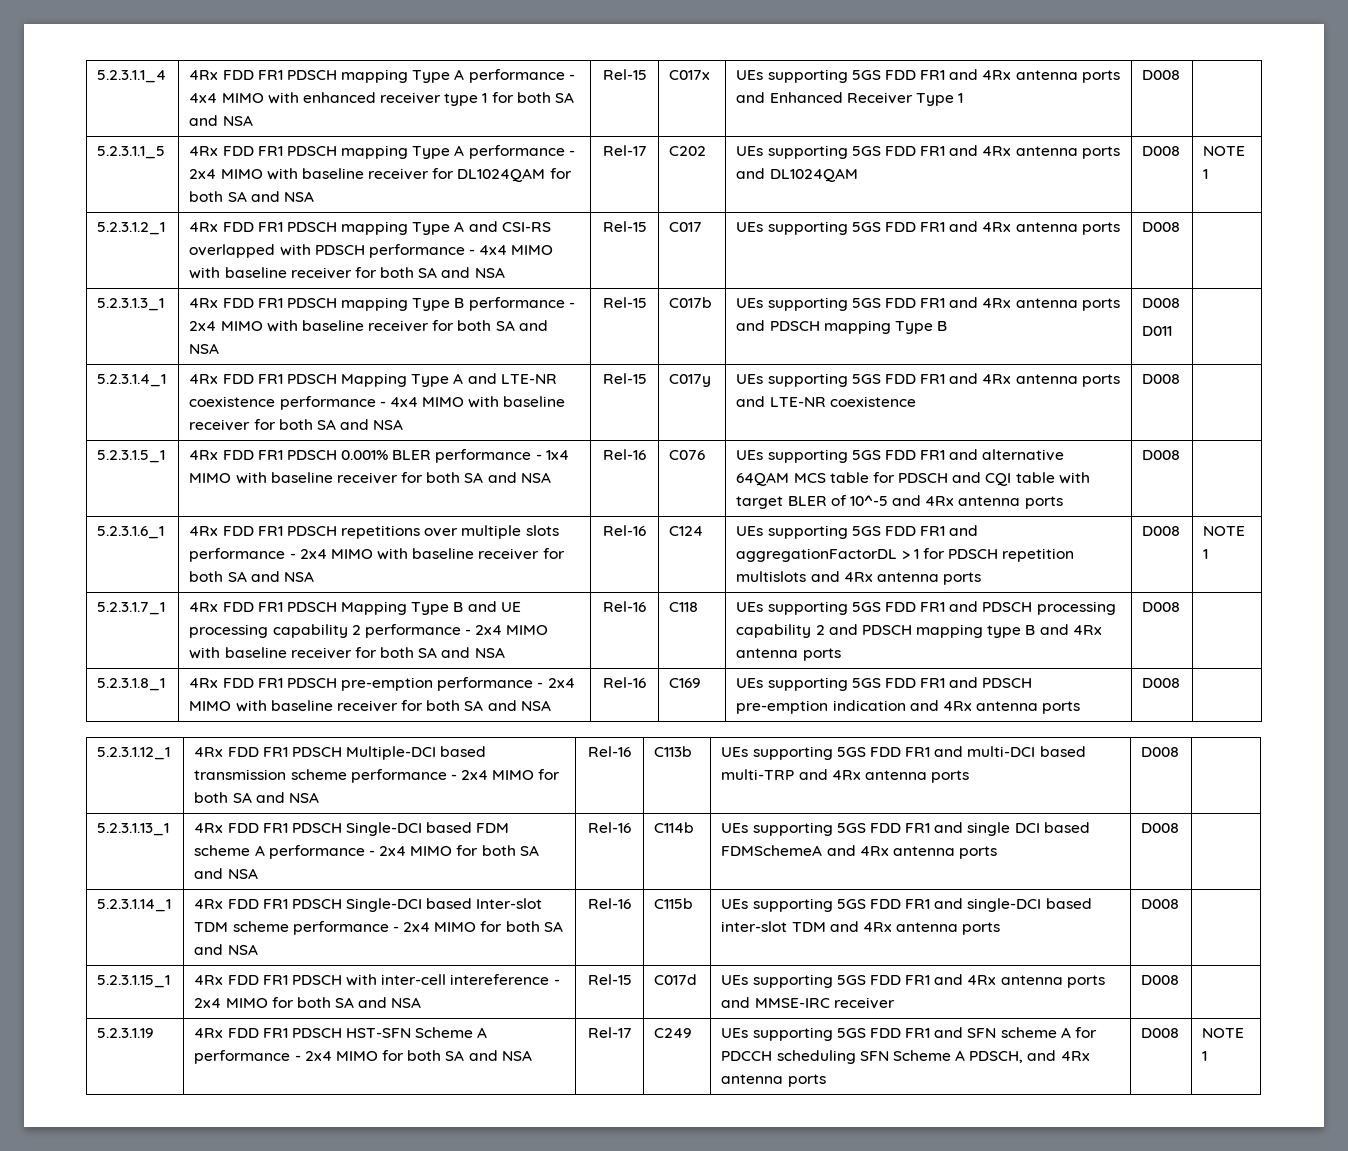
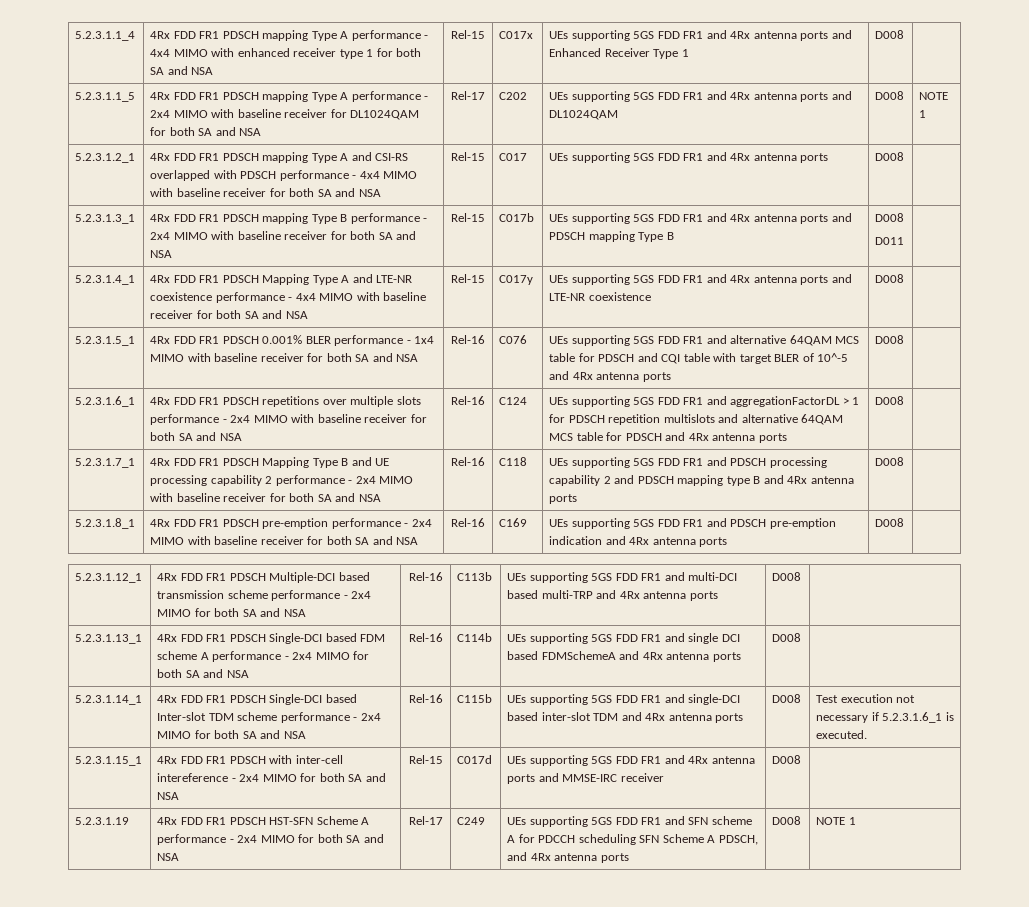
- UEs supporting 5GS FDD FR1 and aggregationFactorDL > 1 for PDSCH repetition multislots and 4Rx antenna ports | D008 | NOTE 1
+ UEs supporting 5GS FDD FR1 and aggregationFactorDL > 1 for PDSCH repetition multislots and alternative 64QAM MCS table for PDSCH and 4Rx antenna ports | D008
+ Test execution not necessary if 5.2.3.1.6_1 is executed.

